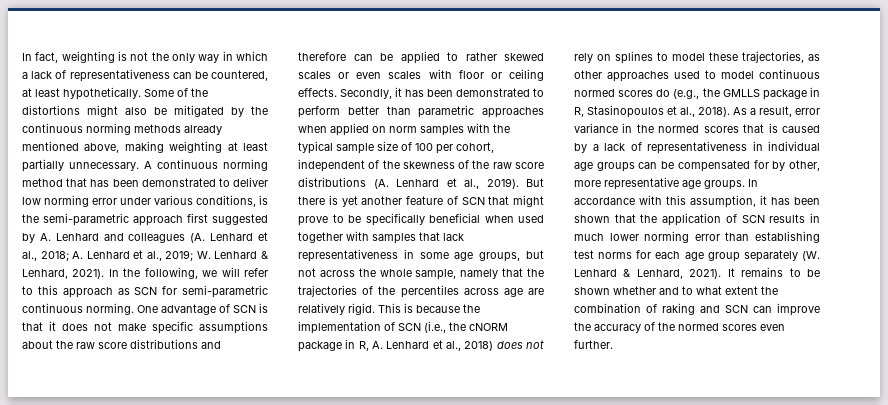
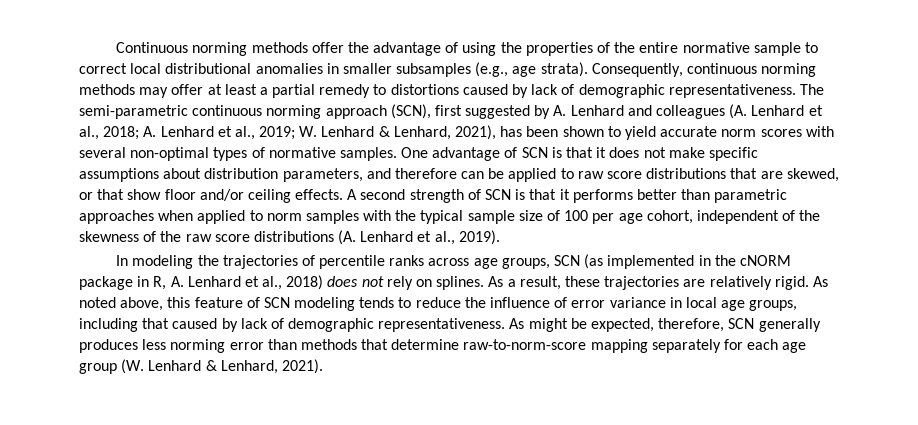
- In fact, weighting is not the only way in which a lack of representativeness can be countered, at least hypothetically. Some of the distortions might also be mitigated by the continuous norming methods already mentioned above, making weighting at least partially unnecessary. A continuous norming method that has been demonstrated to deliver low norming error under various conditions, is the semi-parametric approach first suggested by A. Lenhard and colleagues (A. Lenhard et al., 2018; A. Lenhard et al., 2019; W. Lenhard & Lenhard, 2021). In the following, we will refer to this approach as SCN for semi-parametric continuous norming.
+ Continuous norming methods offer the advantage of using the properties of the entire normative sample to correct local distributional anomalies in smaller subsamples (e.g., age strata). Consequently, continuous norming methods may offer at least a partial remedy to distortions caused by lack of demographic representativeness. The semi-parametric continuous norming approach (SCN), first suggested by A. Lenhard and colleagues (A. Lenhard et al., 2018; A. Lenhard et al., 2019; W. Lenhard & Lenhard, 2021), has been shown to yield accurate norm scores with several non-optimal types of normative samples.
- One advantage of SCN is that it does not make specific assumptions about the raw score distributions and therefore can be applied to rather skewed scales or even scales with floor or ceiling effects. Secondly, it has been demonstrated to perform better than parametric approaches when applied on norm samples with the typical sample size of 100 per cohort, independent of the skewness of the raw score distributions (A. Lenhard et al., 2019). But there is yet another feature of SCN that might prove to be specifically beneficial when used together with samples that lack representativeness in some age groups, but not across the whole sample, namely that the trajectories of the percentiles across age are relatively rigid. This is because the implementation of SCN (i.e., the cNORM package in R, A. Lenhard et al., 2018) does not rely on splines to model these trajectories, as other approaches used to model continuous normed scores do (e.g., the GMLLS package in R, Stasinopoulos et al., 2018). As a result, error variance in the normed scores that is caused by a lack of representativeness in individual age groups can be compensated for by other, more representative age groups. In accordance with this assumption, it has been shown that the application of SCN results in much lower norming error than establishing test norms for each age group separately (W. Lenhard & Lenhard, 2021). It remains to be shown whether and to what extent the combination of raking and SCN can improve the accuracy of the normed scores even further.
+ One advantage of SCN is that it does not make specific assumptions about distribution parameters, and therefore can be applied to raw score distributions that are skewed, or that show floor and/or ceiling effects. A second strength of SCN is that it performs better than parametric approaches when applied to norm samples with the typical sample size of 100 per age cohort, independent of the skewness of the raw score distributions (A. Lenhard et al., 2019).
+ In modeling the trajectories of percentile ranks across age groups, SCN (as implemented in the cNORM package in R, A. Lenhard et al., 2018) does not rely on splines. As a result, these trajectories are relatively rigid. As noted above, this feature of SCN modeling tends to reduce the influence of error variance in local age groups, including that caused by lack of demographic representativeness. As might be expected, therefore, SCN generally produces less norming error than methods that determine raw-to-norm-score mapping separately for each age group (W. Lenhard & Lenhard, 2021).

